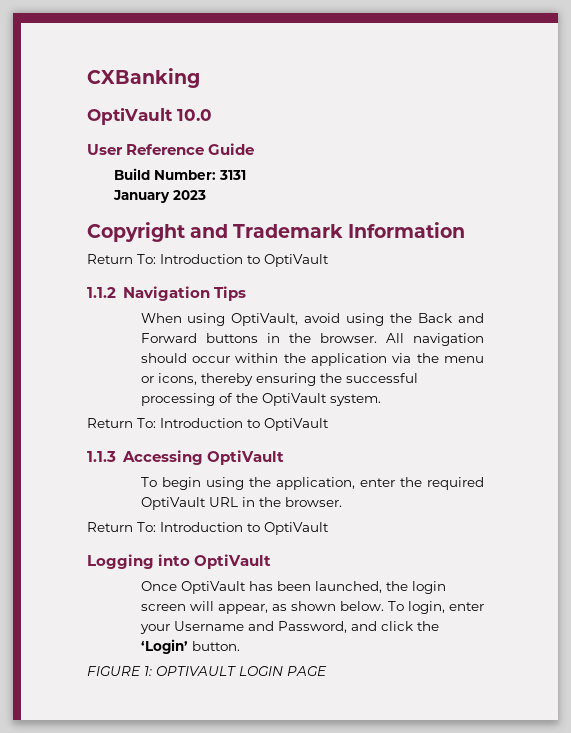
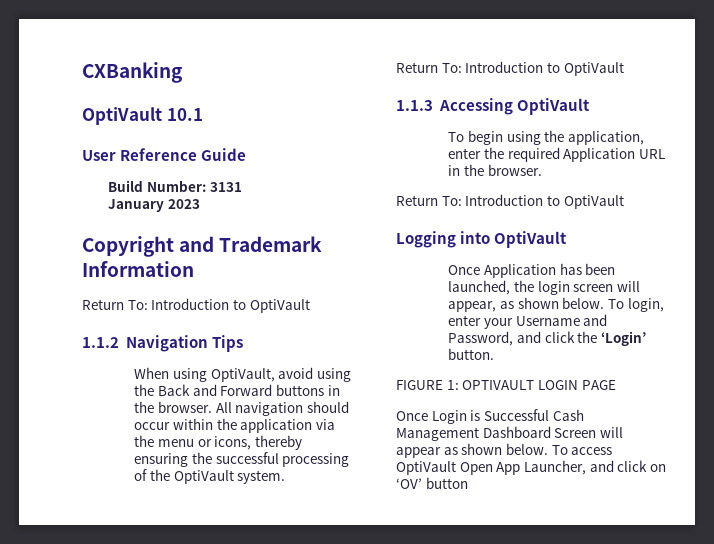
- OptiVault 10.0
+ OptiVault 10.1
- To begin using the application, enter the required OptiVault URL in the browser.
+ To begin using the application, enter the required Application URL in the browser.
- Once OptiVault has been launched, the login screen will appear, as shown below.
+ Once Application has been launched, the login screen will appear, as shown below.
+ Once Login is Successful Cash Management Dashboard Screen will appear as shown below. To access OptiVault Open App Launcher, and click on ‘OV’ button

